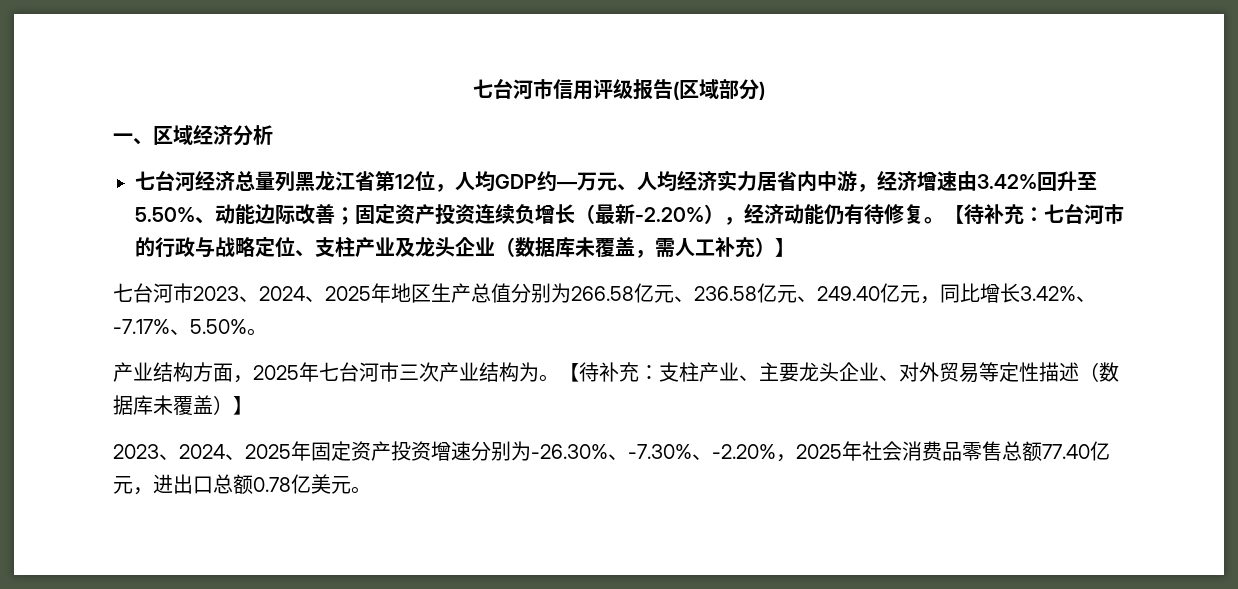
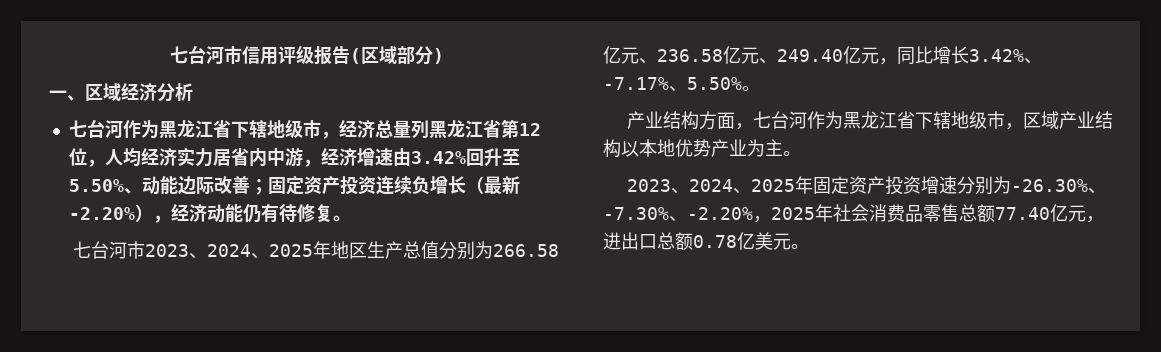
- 七台河经济总量列黑龙江省第12位，人均GDP约—万元、人均经济实力居省内中游，经济增速由3.42%回升至5.50%、动能边际改善；固定资产投资连续负增长（最新-2.20%），经济动能仍有待修复。【待补充：七台河市的行政与战略定位、支柱产业及龙头企业（数据库未覆盖，需人工补充）】
+ 七台河作为黑龙江省下辖地级市，经济总量列黑龙江省第12位，人均经济实力居省内中游，经济增速由3.42%回升至5.50%、动能边际改善；固定资产投资连续负增长（最新-2.20%），经济动能仍有待修复。
- 产业结构方面，2025年七台河市三次产业结构为。【待补充：支柱产业、主要龙头企业、对外贸易等定性描述（数据库未覆盖）】
+ 产业结构方面，七台河作为黑龙江省下辖地级市，区域产业结构以本地优势产业为主。

